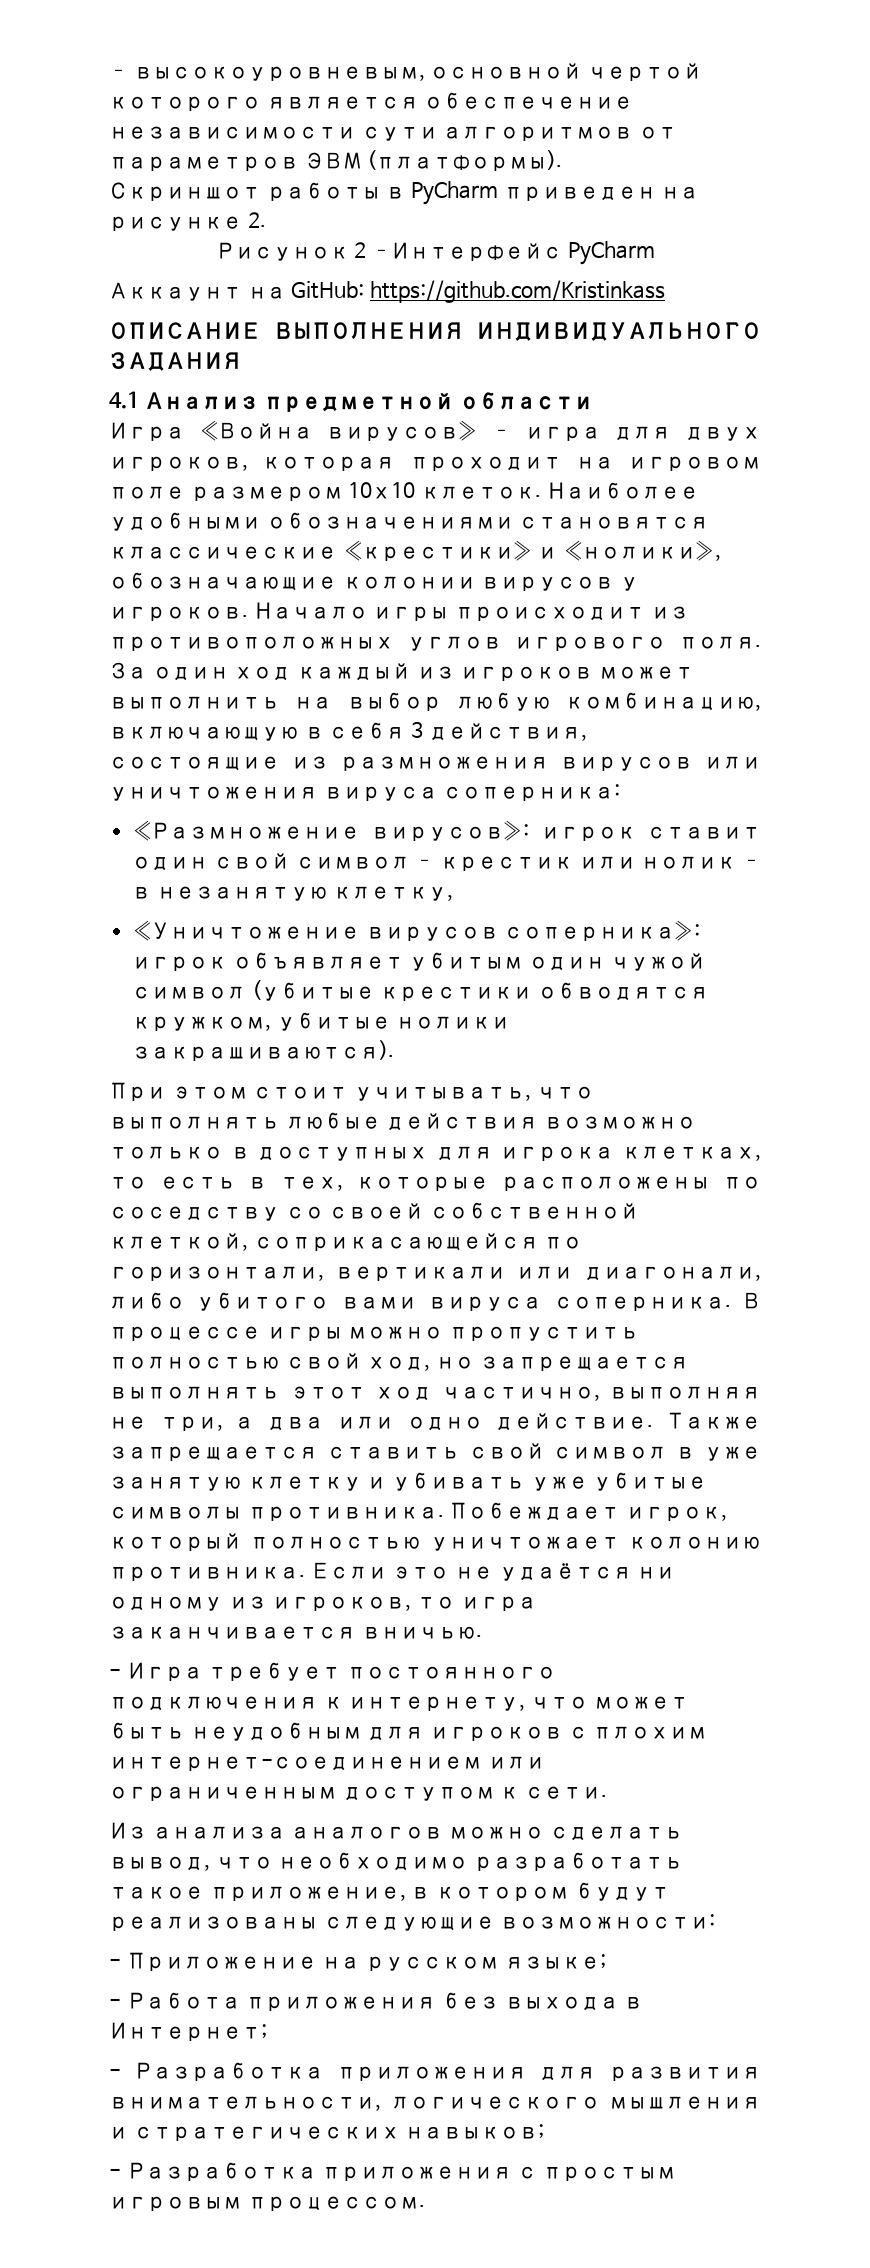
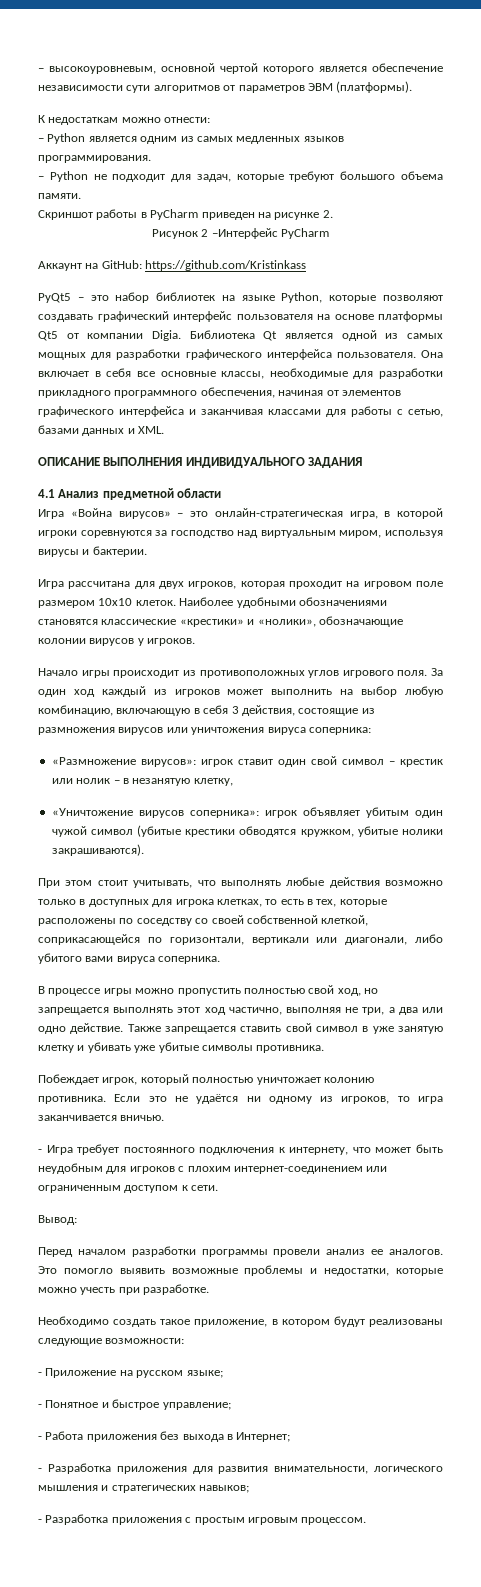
+ К недостаткам можно отнести:
+ – Python является одним из самых медленных языков программирования.
+ – Python не подходит для задач, которые требуют большого объема памяти.
+ PyQt5 – это набор библиотек на языке Python, которые позволяют создавать графический интерфейс пользователя на основе платформы Qt5 от компании Digia. Библиотека Qt является одной из самых мощных для разработки графического интерфейса пользователя. Она включает в себя все основные классы, необходимые для разработки прикладного программного обеспечения, начиная от элементов графического интерфейса и заканчивая классами для работы с сетью, базами данных и XML.
- Игра «Война вирусов» – игра для двух игроков, которая проходит на игровом поле размером 10х10 клеток.
+ Игра «Война вирусов» – это онлайн-стратегическая игра, в которой игроки соревнуются за господство над виртуальным миром, используя вирусы и бактерии.
+ Игра рассчитана для двух игроков, которая проходит на игровом поле размером 10х10 клеток.
- Наиболее удобными обозначениями становятся классические «крестики» и «нолики», обозначающие колонии вирусов у игроков. Начало игры происходит из противоположных углов игрового поля.
+ Наиболее удобными обозначениями становятся классические «крестики» и «нолики», обозначающие колонии вирусов у игроков.
+ Начало игры происходит из противоположных углов игрового поля.
- При этом стоит учитывать, что выполнять любые действия возможно только в доступных для игрока клетках, то есть в тех, которые расположены по соседству со своей собственной клеткой, соприкасающейся по горизонтали, вертикали или диагонали, либо убитого вами вируса соперника. В процессе игры можно пропустить полностью свой ход, но запрещается выполнять этот ход частично, выполняя не три, а два или одно действие.
+ При этом стоит учитывать, что выполнять любые действия возможно только в доступных для игрока клетках, то есть в тех, которые расположены по соседству со своей собственной клеткой, соприкасающейся по горизонтали, вертикали или диагонали, либо убитого вами вируса соперника.
+ В процессе игры можно пропустить полностью свой ход, но запрещается выполнять этот ход частично, выполняя не три, а два или одно действие.
- Также запрещается ставить свой символ в уже занятую клетку и убивать уже убитые символы противника. Побеждает игрок, который полностью уничтожает колонию противника.
+ Также запрещается ставить свой символ в уже занятую клетку и убивать уже убитые символы противника.
+ Побеждает игрок, который полностью уничтожает колонию противника.
- Из анализа аналогов можно сделать вывод, что необходимо разработать такое приложение, в котором будут реализованы следующие возможности:
+ Вывод:
+ Перед началом разработки программы провели анализ ее аналогов. Это помогло выявить возможные проблемы и недостатки, которые можно учесть при разработке.
+ Необходимо создать такое приложение, в котором будут реализованы следующие возможности:
+ - Понятное и быстрое управление;

